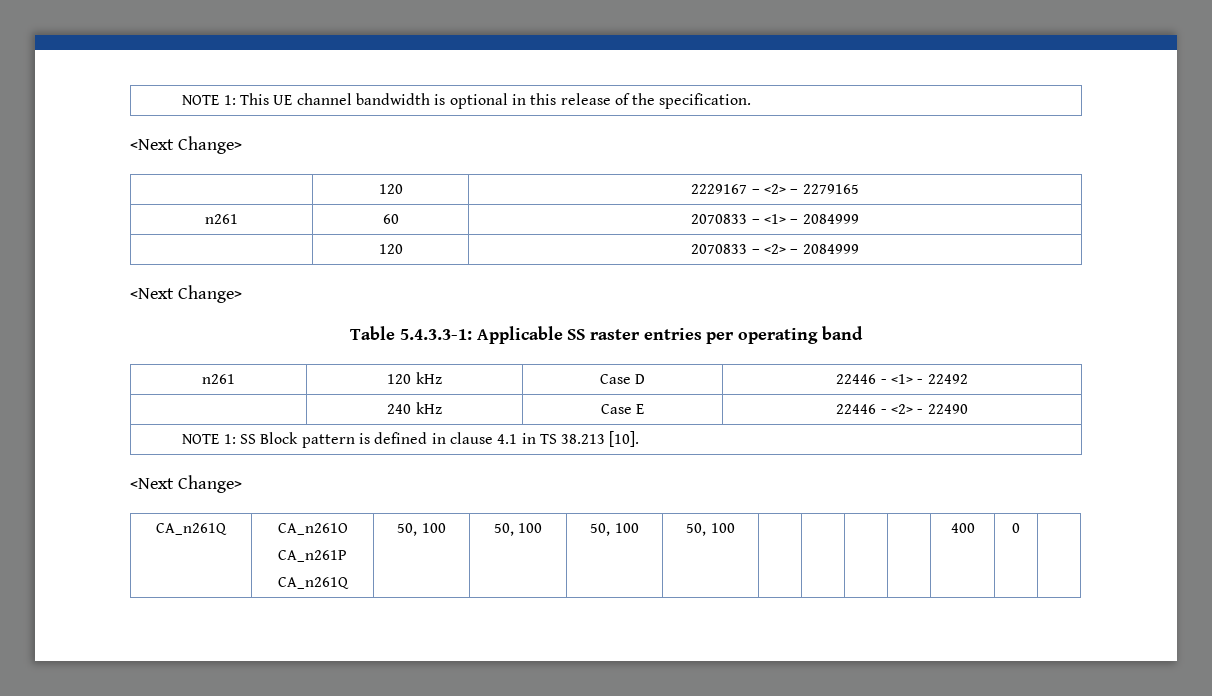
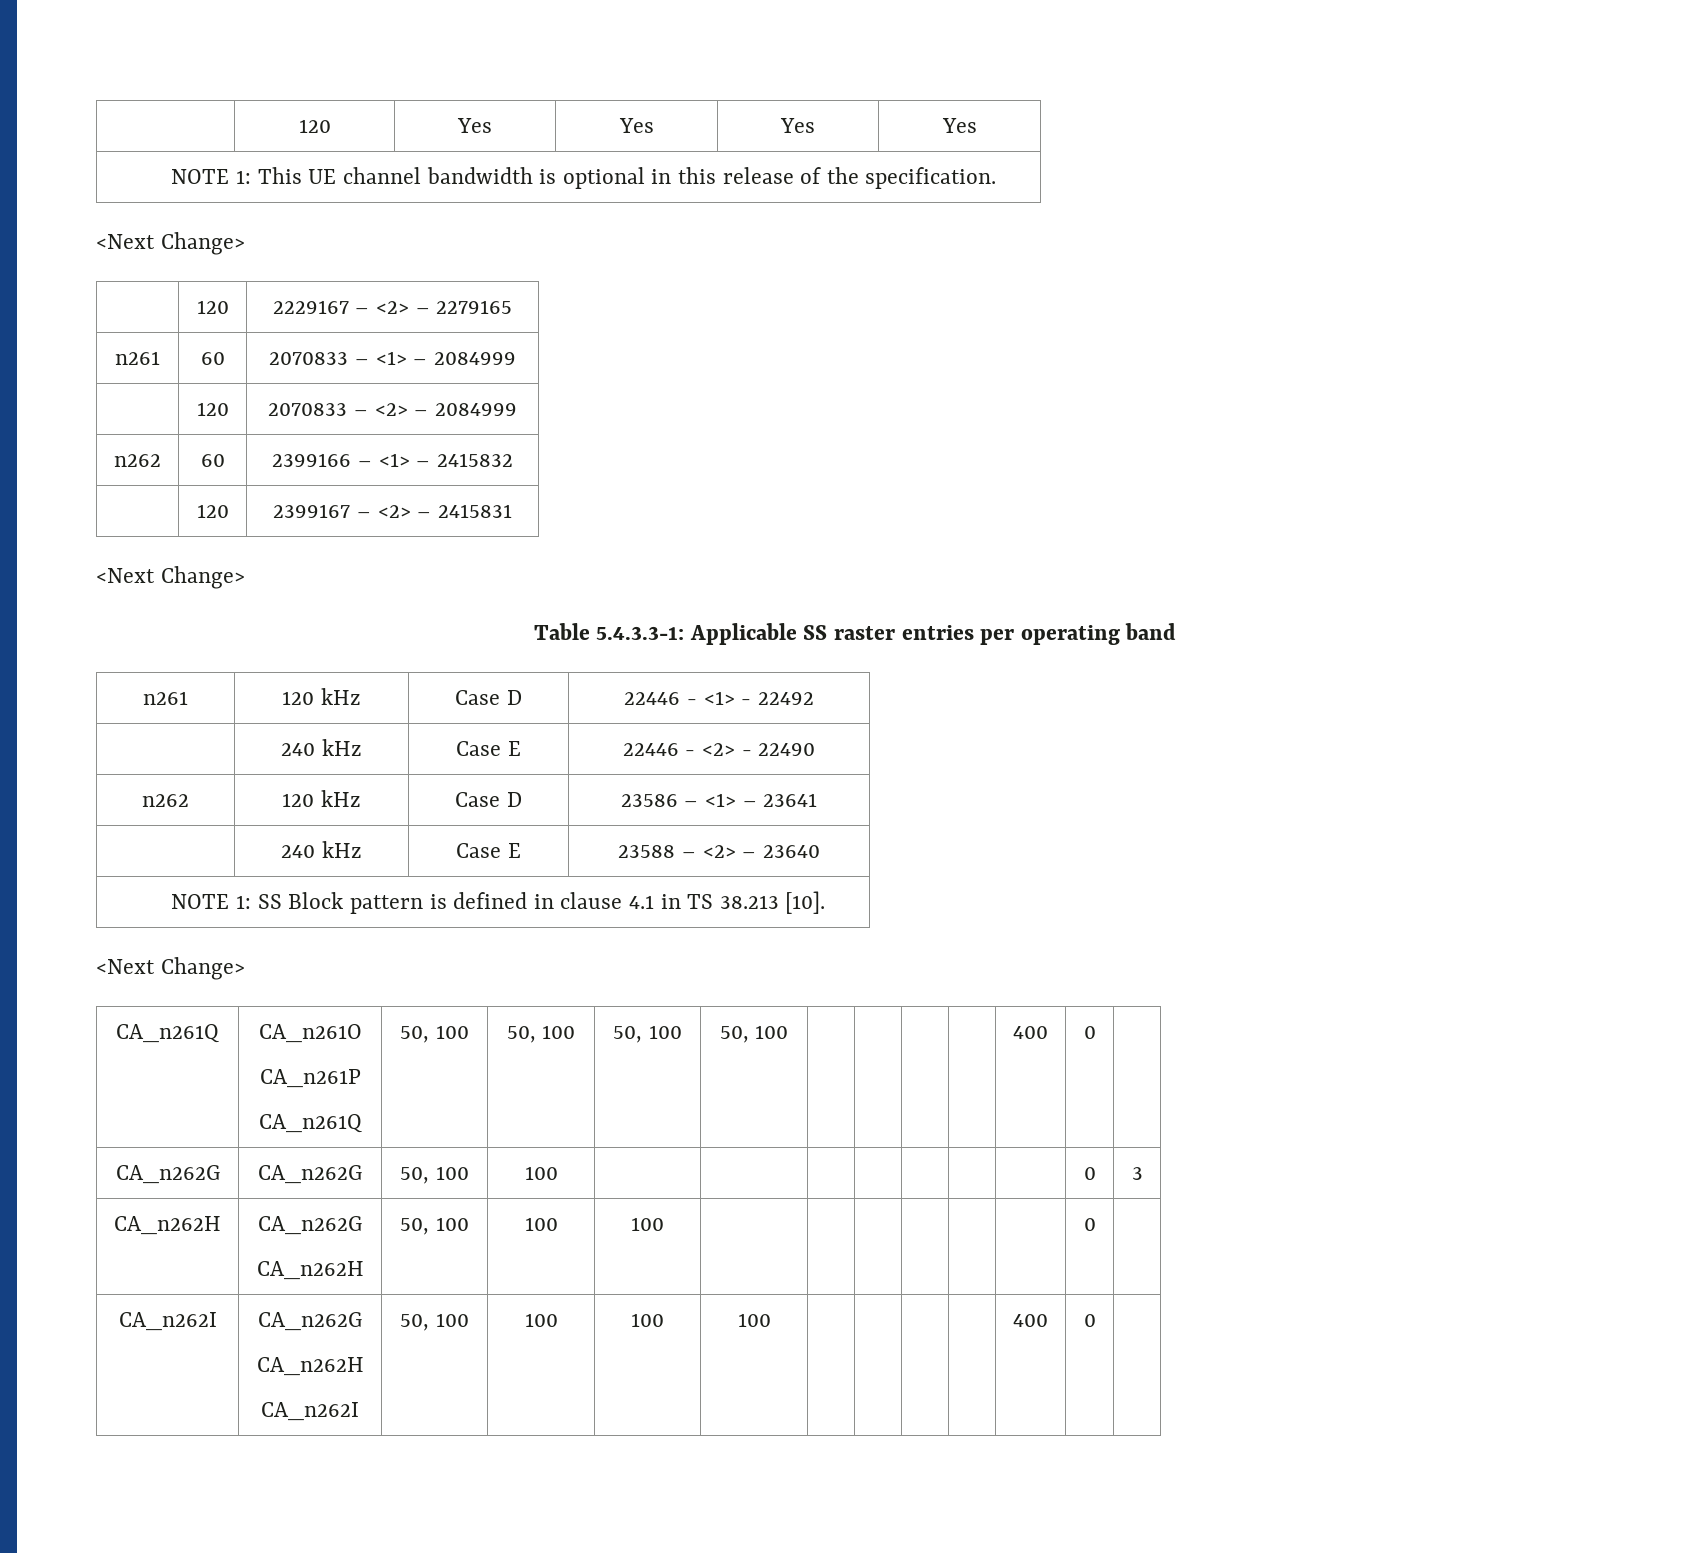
+ | 120 | Yes | Yes | Yes | Yes
+ n262 | 60 | 2399166 – <1> – 2415832
+ | 120 | 2399167 – <2> – 2415831
+ n262 | 120 kHz | Case D | 23586 – <1> – 23641
+ | 240 kHz | Case E | 23588 – <2> – 23640
+ CA_n262G | CA_n262G | 50, 100 | 100 | | | | | | | | 0 | 3
+ CA_n262H | CA_n262G
+ CA_n262H | 50, 100 | 100 | 100 | | | | | | | 0 |
+ CA_n262I | CA_n262G
+ CA_n262H
+ CA_n262I | 50, 100 | 100 | 100 | 100 | | | | | 400 | 0 |

